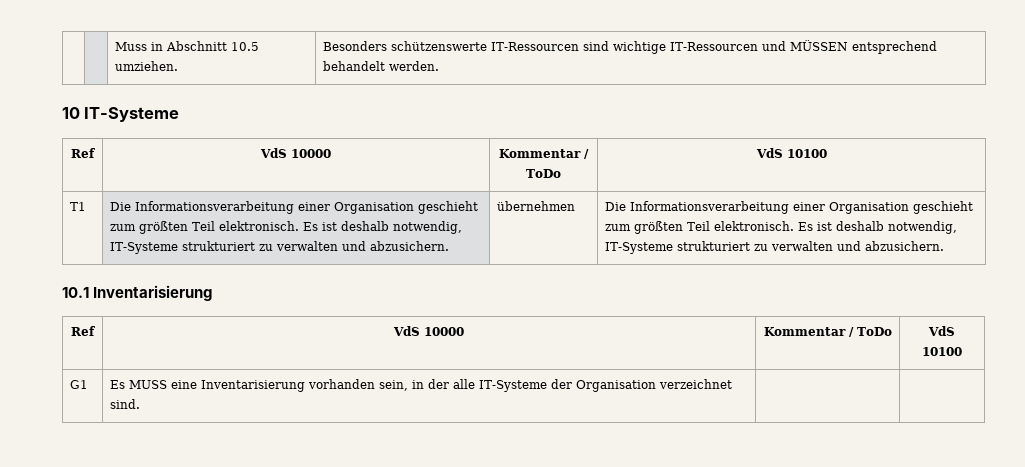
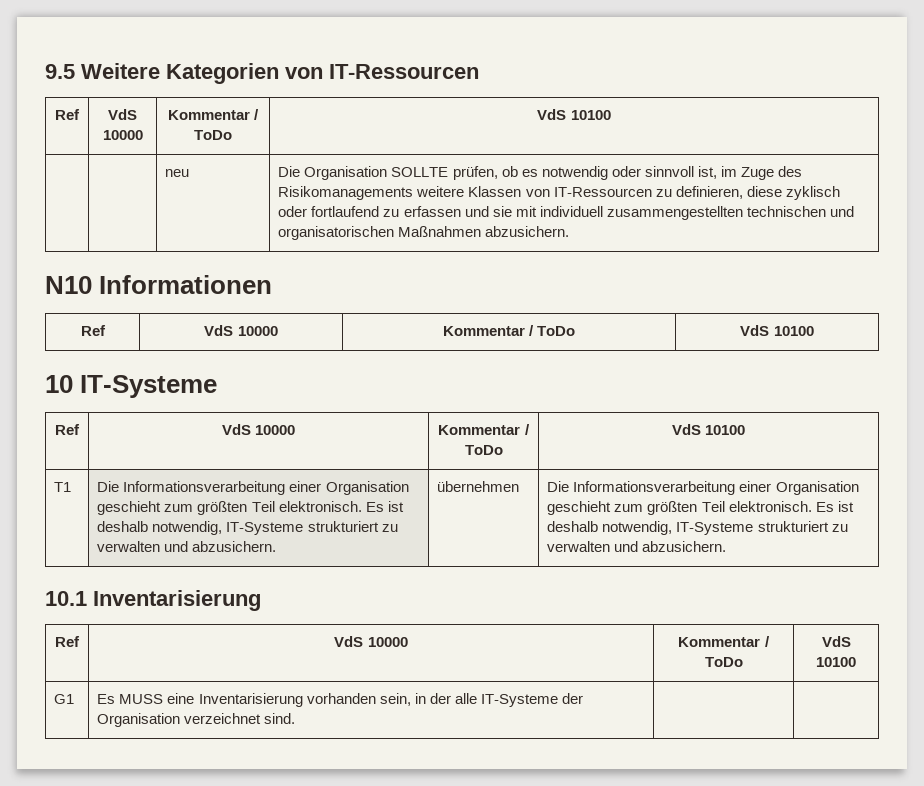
- | | Muss in Abschnitt 10.5 umziehen. | Besonders schützenswerte IT-Ressourcen sind wichtige IT-Ressourcen und MÜSSEN entsprechend behandelt werden.
+ 9.5 Weitere Kategorien von IT-Ressourcen
+ Ref | VdS 10000 | Kommentar / ToDo | VdS 10100
+ | | neu | Die Organisation SOLLTE prüfen, ob es notwendig oder sinnvoll ist, im Zuge des Risikomanagements weitere Klassen von IT-Ressourcen zu definieren, diese zyklisch oder fortlaufend zu erfassen und sie mit individuell zusammengestellten technischen und organisatorischen Maßnahmen abzusichern.
+ N10 Informationen
+ Ref | VdS 10000 | Kommentar / ToDo | VdS 10100

